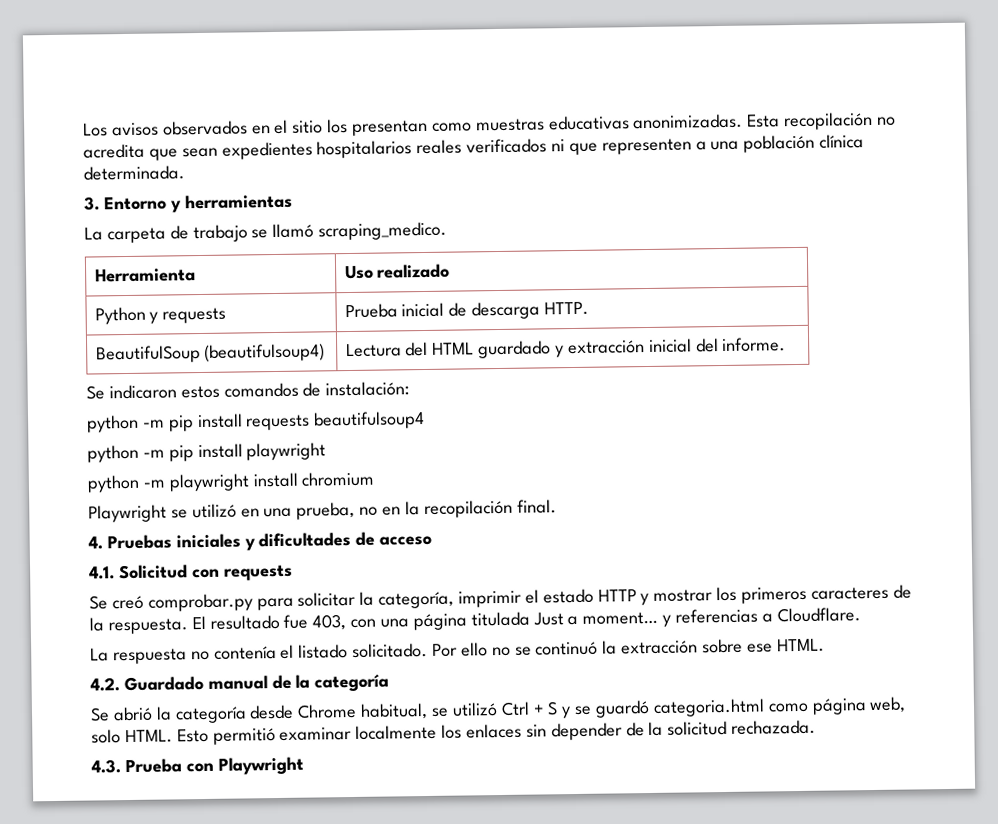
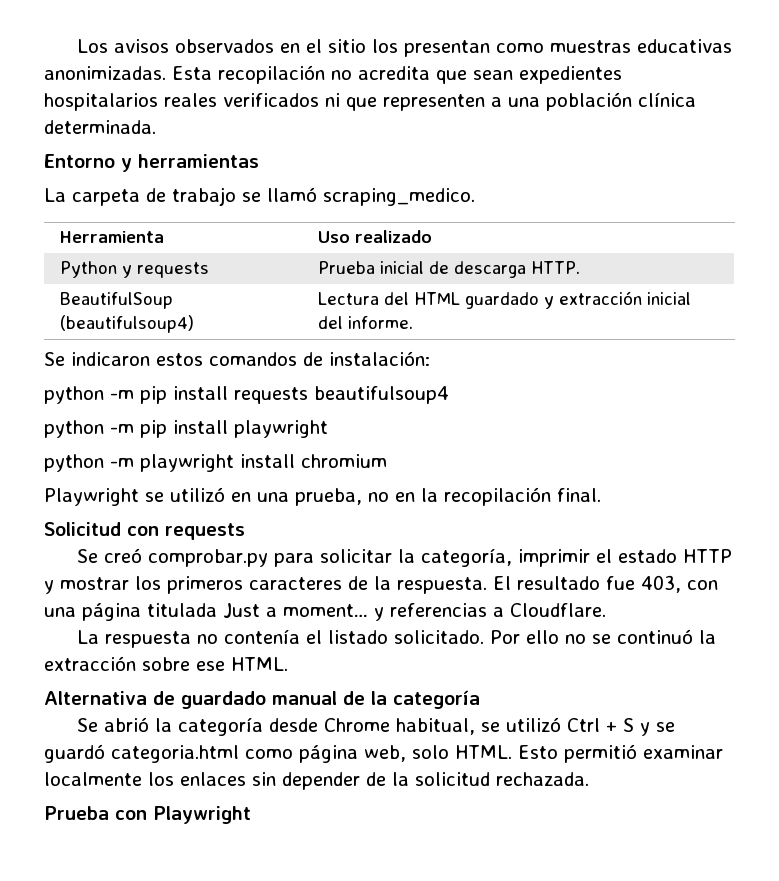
- 3. Entorno y herramientas
+ Entorno y herramientas
- 4. Pruebas iniciales y dificultades de acceso
- 4.1. Solicitud con requests
+ Solicitud con requests
- 4.2. Guardado manual de la categoría
+ Alternativa de guardado manual de la categoría
- 4.3. Prueba con Playwright
+ Prueba con Playwright

